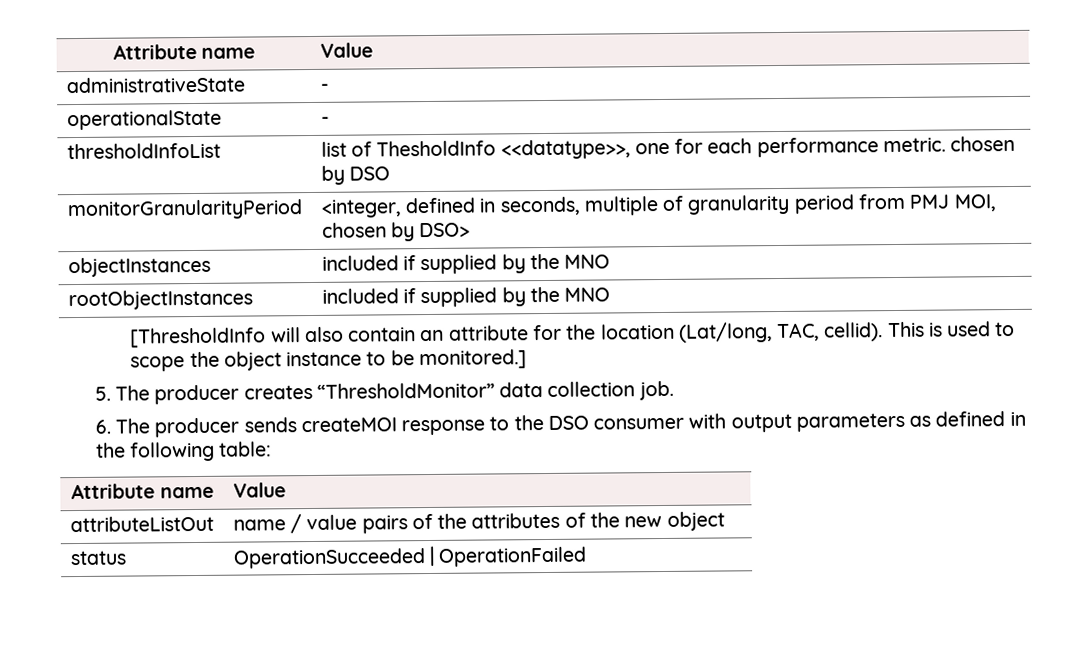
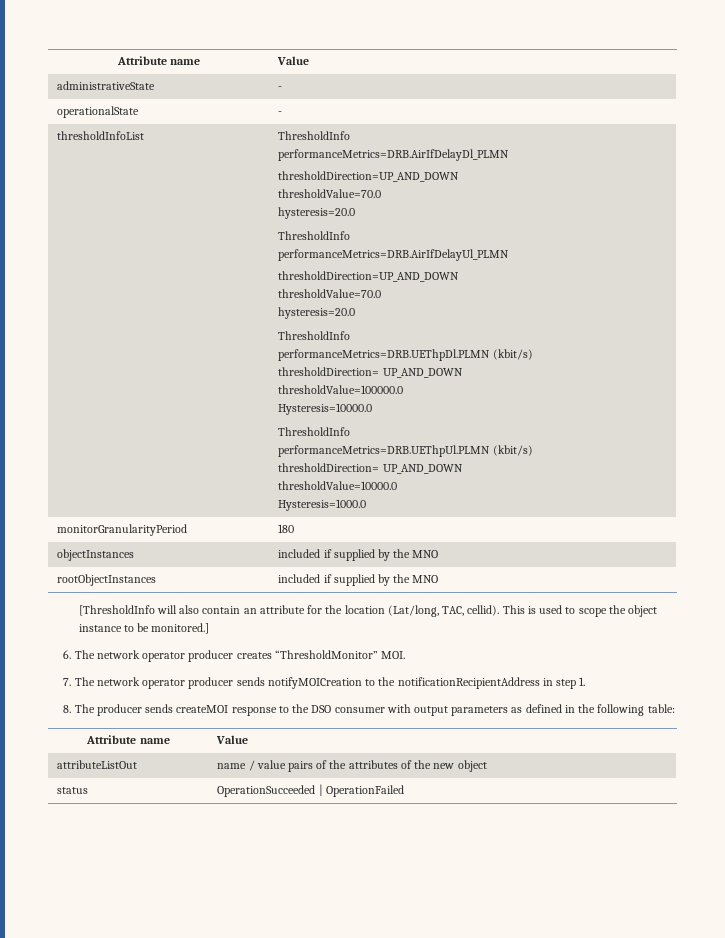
- thresholdInfoList | list of ThesholdInfo <<datatype>>, one for each performance metric. chosen by DSO
- monitorGranularityPeriod | <integer, defined in seconds, multiple of granularity period from PMJ MOI, chosen by DSO>
+ thresholdInfoList | ThresholdInfo
+ performanceMetrics=DRB.AirIfDelayDl_PLMN
+ thresholdDirection=UP_AND_DOWN
+ thresholdValue=70.0
+ hysteresis=20.0
+ ThresholdInfo
+ performanceMetrics=DRB.AirIfDelayUl_PLMN
+ thresholdDirection=UP_AND_DOWN
+ thresholdValue=70.0
+ hysteresis=20.0
+ ThresholdInfo
+ performanceMetrics=DRB.UEThpDl.PLMN (kbit/s)
+ thresholdDirection= UP_AND_DOWN
+ thresholdValue=100000.0
+ Hysteresis=10000.0
+ ThresholdInfo
+ performanceMetrics=DRB.UEThpUl.PLMN (kbit/s)
+ thresholdDirection= UP_AND_DOWN
+ thresholdValue=10000.0
+ Hysteresis=1000.0
+ monitorGranularityPeriod | 180
- 5. The producer creates “ThresholdMonitor” data collection job.
- 6. The producer sends createMOI response to the DSO consumer with output parameters as defined in the following table:
+ 6. The network operator producer creates “ThresholdMonitor” MOI.
+ 7. The network operator producer sends notifyMOICreation to the notificationRecipientAddress in step 1.
+ 8. The producer sends createMOI response to the DSO consumer with output parameters as defined in the following table:

